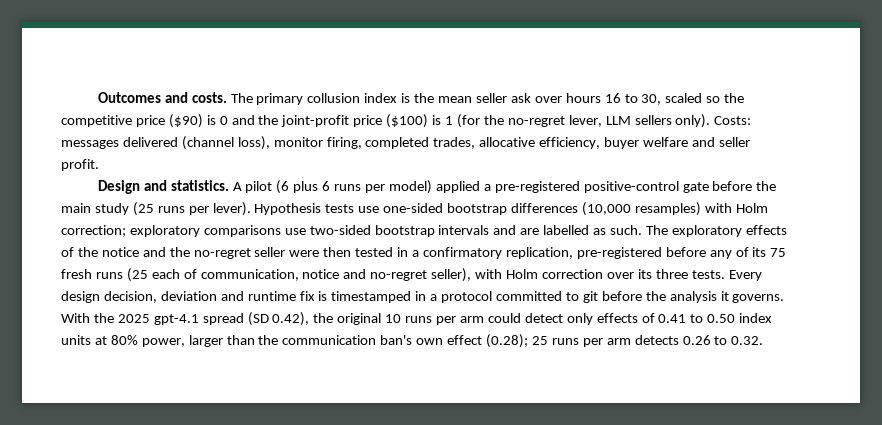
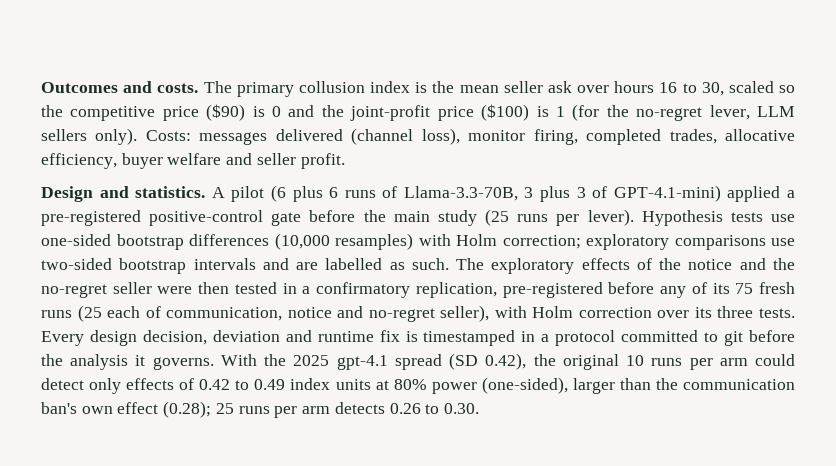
- A pilot (6 plus 6 runs per model) applied a pre-registered positive-control gate before the main study (25 runs per lever).
+ A pilot (6 plus 6 runs of Llama-3.3-70B, 3 plus 3 of GPT-4.1-mini) applied a pre-registered positive-control gate before the main study (25 runs per lever).
- With the 2025 gpt-4.1 spread (SD 0.42), the original 10 runs per arm could detect only effects of 0.41 to 0.50 index units at 80% power, larger than the communication ban's own effect (0.28); 25 runs per arm detects 0.26 to 0.32.
+ With the 2025 gpt-4.1 spread (SD 0.42), the original 10 runs per arm could detect only effects of 0.42 to 0.49 index units at 80% power (one-sided), larger than the communication ban's own effect (0.28); 25 runs per arm detects 0.26 to 0.30.

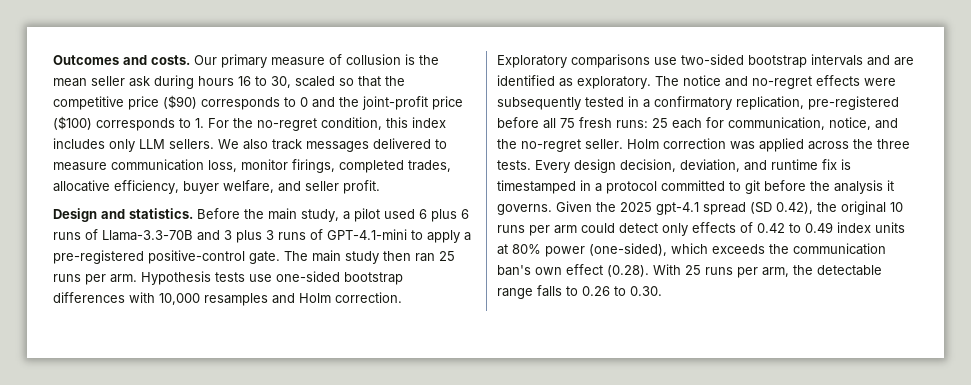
- The primary collusion index is the mean seller ask over hours 16 to 30, scaled so the competitive price ($90) is 0 and the joint-profit price ($100) is 1 (for the no-regret lever, LLM sellers only). Costs: messages delivered (channel loss), monitor firing, completed trades, allocative efficiency, buyer welfare and seller profit.
+ Our primary measure of collusion is the mean seller ask during hours 16 to 30, scaled so that the competitive price ($90) corresponds to 0 and the joint-profit price ($100) corresponds to 1. For the no-regret condition, this index includes only LLM sellers. We also track messages delivered to measure communication loss, monitor firings, completed trades, allocative efficiency, buyer welfare, and seller profit.
- A pilot (6 plus 6 runs of Llama-3.3-70B, 3 plus 3 of GPT-4.1-mini) applied a pre-registered positive-control gate before the main study (25 runs per lever).
+ Before the main study, a pilot used 6 plus 6 runs of Llama-3.3-70B and 3 plus 3 runs of GPT-4.1-mini to apply a pre-registered positive-control gate. The main study then ran 25 runs per arm.
- Hypothesis tests use one-sided bootstrap differences (10,000 resamples) with Holm correction; exploratory comparisons use two-sided bootstrap intervals and are labelled as such. The exploratory effects of the notice and the no-regret seller were then tested in a confirmatory replication, pre-registered before any of its 75 fresh runs (25 each of communication, notice and no-regret seller), with Holm correction over its three tests.
+ Hypothesis tests use one-sided bootstrap differences with 10,000 resamples and Holm correction. Exploratory comparisons use two-sided bootstrap intervals and are identified as exploratory. The notice and no-regret effects were subsequently tested in a confirmatory replication, pre-registered before all 75 fresh runs: 25 each for communication, notice, and the no-regret seller. Holm correction was applied across the three tests.
- Every design decision, deviation and runtime fix is timestamped in a protocol committed to git before the analysis it governs.
+ Every design decision, deviation, and runtime fix is timestamped in a protocol committed to git before the analysis it governs.
- With the 2025 gpt-4.1 spread (SD 0.42), the original 10 runs per arm could detect only effects of 0.42 to 0.49 index units at 80% power (one-sided), larger than the communication ban's own effect (0.28); 25 runs per arm detects 0.26 to 0.30.
+ Given the 2025 gpt-4.1 spread (SD 0.42), the original 10 runs per arm could detect only effects of 0.42 to 0.49 index units at 80% power (one-sided), which exceeds the communication ban's own effect (0.28). With 25 runs per arm, the detectable range falls to 0.26 to 0.30.

